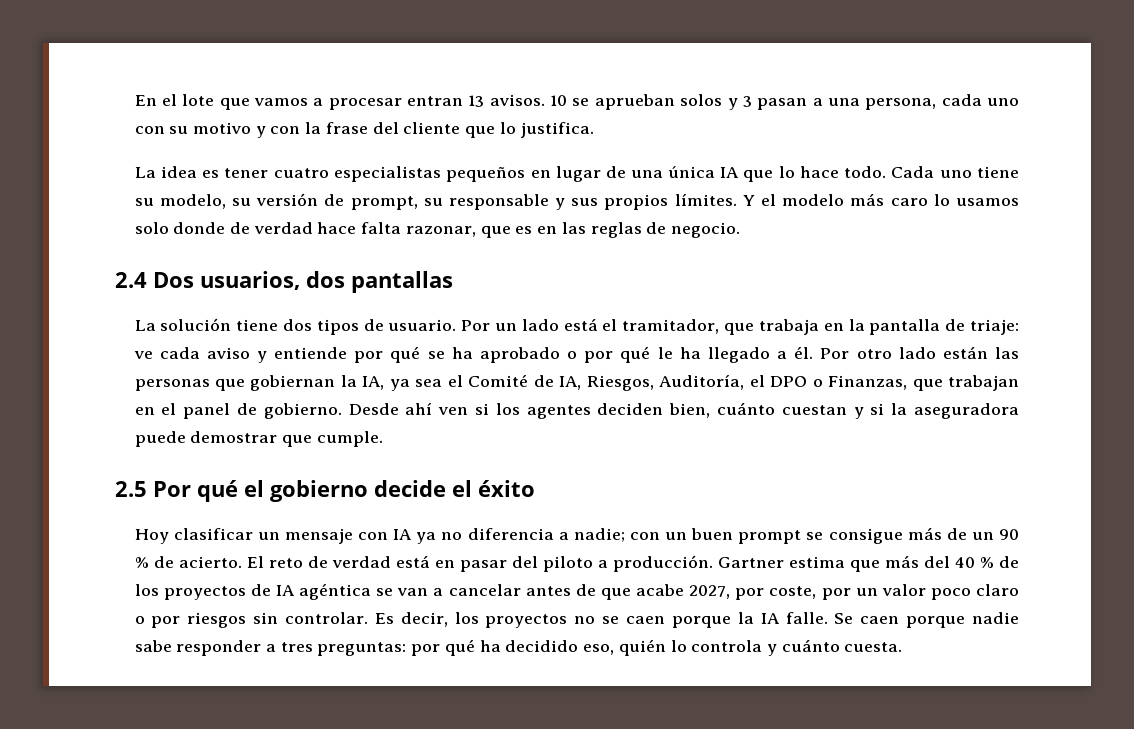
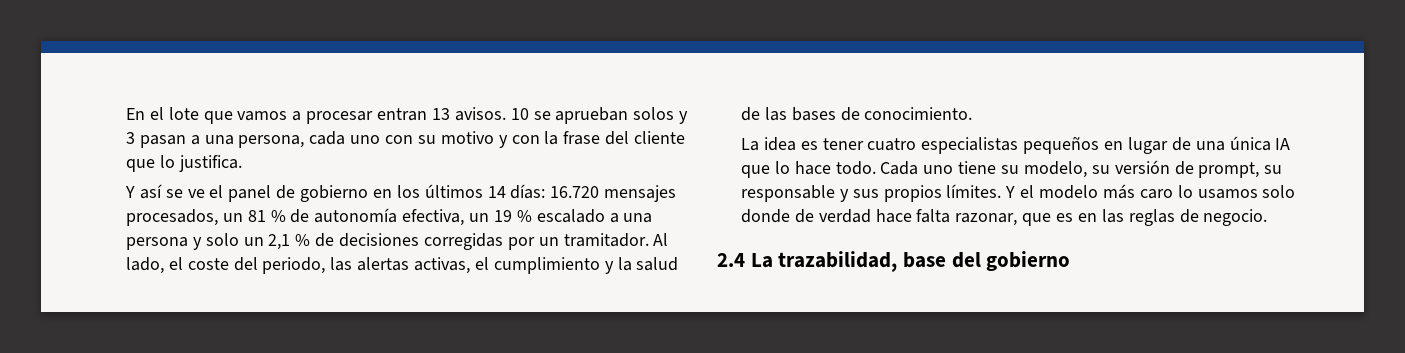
+ Y así se ve el panel de gobierno en los últimos 14 días: 16.720 mensajes procesados, un 81 % de autonomía efectiva, un 19 % escalado a una persona y solo un 2,1 % de decisiones corregidas por un tramitador. Al lado, el coste del periodo, las alertas activas, el cumplimiento y la salud de las bases de conocimiento.
- 2.4 Dos usuarios, dos pantallas
- La solución tiene dos tipos de usuario. Por un lado está el tramitador, que trabaja en la pantalla de triaje: ve cada aviso y entiende por qué se ha aprobado o por qué le ha llegado a él. Por otro lado están las personas que gobiernan la IA, ya sea el Comité de IA, Riesgos, Auditoría, el DPO o Finanzas, que trabajan en el panel de gobierno. Desde ahí ven si los agentes deciden bien, cuánto cuestan y si la aseguradora puede demostrar que cumple.
- 2.5 Por qué el gobierno decide el éxito
- Hoy clasificar un mensaje con IA ya no diferencia a nadie; con un buen prompt se consigue más de un 90 % de acierto. El reto de verdad está en pasar del piloto a producción. Gartner estima que más del 40 % de los proyectos de IA agéntica se van a cancelar antes de que acabe 2027, por coste, por un valor poco claro o por riesgos sin controlar. Es decir, los proyectos no se caen porque la IA falle. Se caen porque nadie sabe responder a tres preguntas: por qué ha decidido eso, quién lo controla y cuánto cuesta.
+ 2.4 La trazabilidad, base del gobierno

